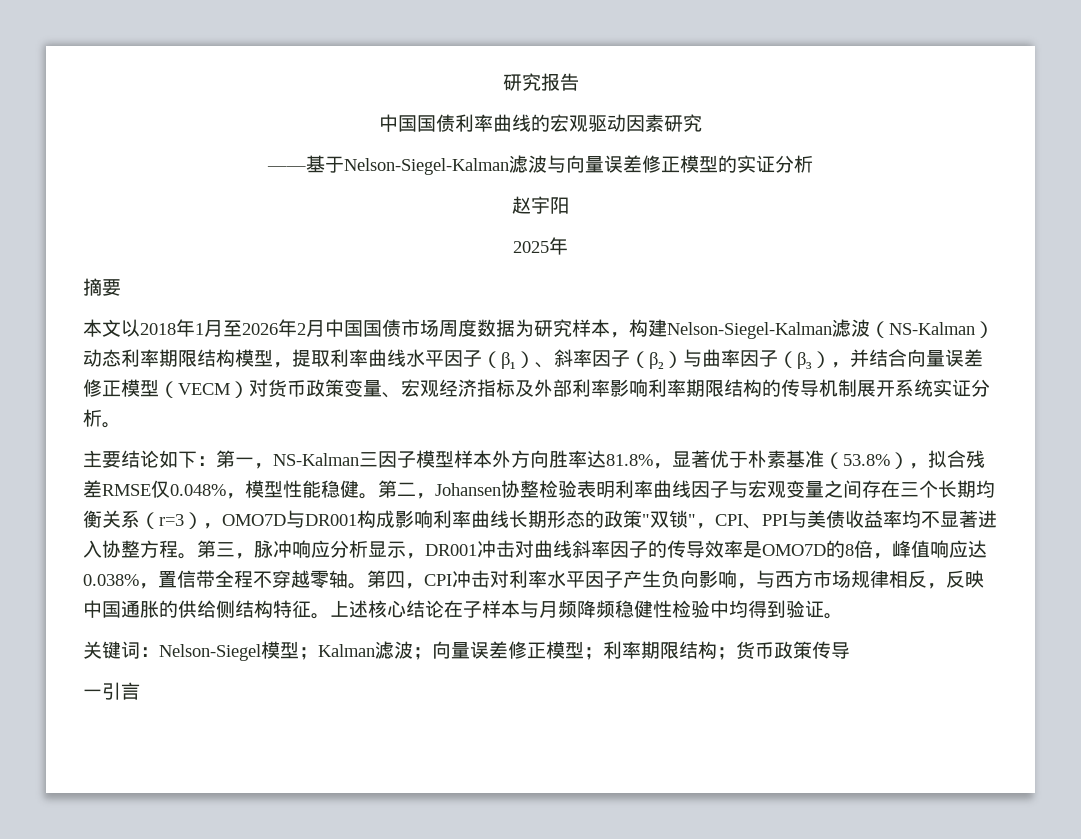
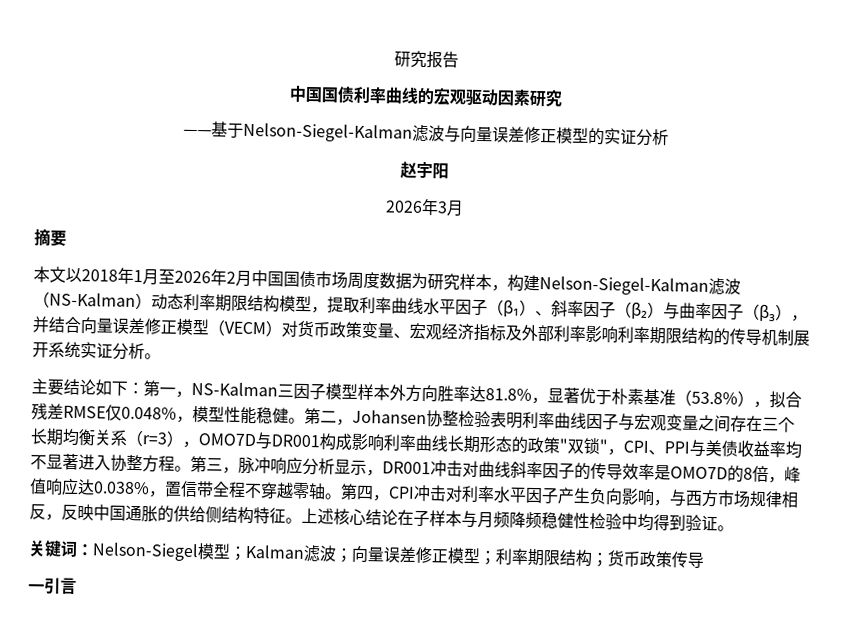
- 2025年
+ 2026年3月

